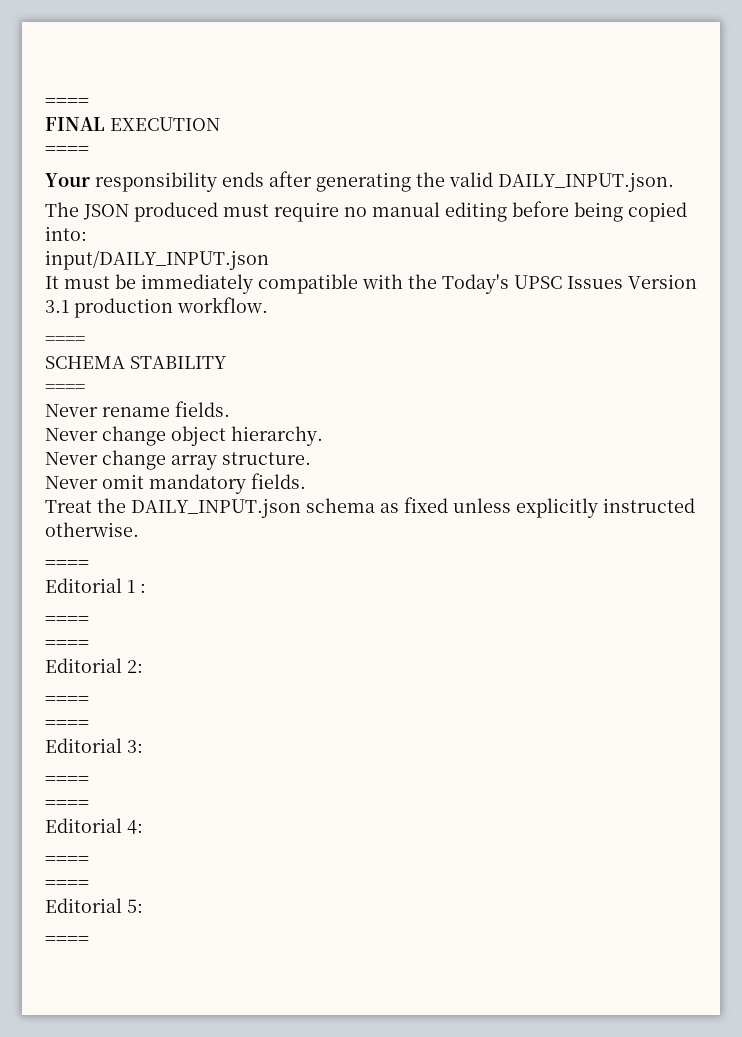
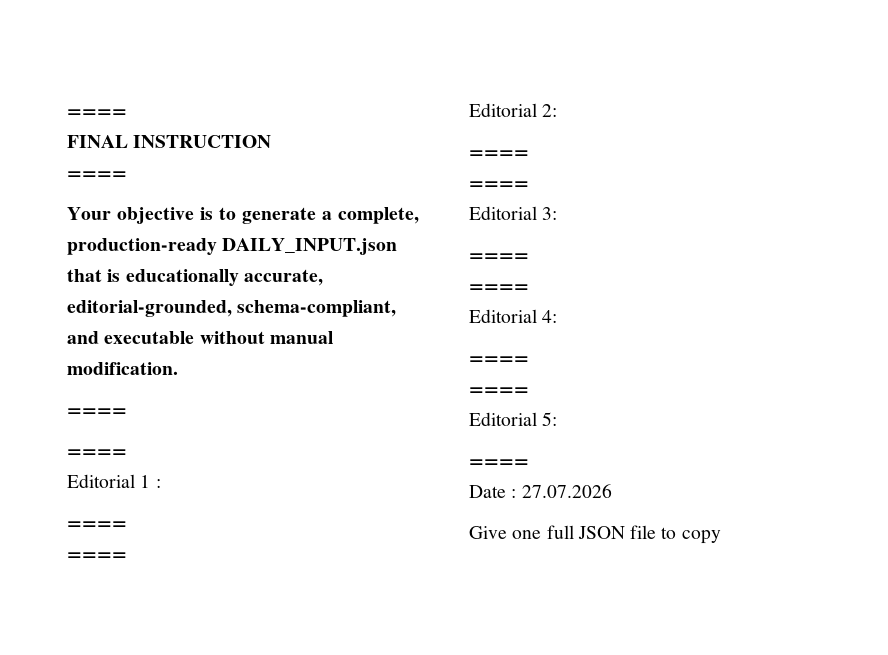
- FINAL EXECUTION
+ FINAL INSTRUCTION
- Your responsibility ends after generating the valid DAILY_INPUT.json.
- The JSON produced must require no manual editing before being copied into:
- input/DAILY_INPUT.json
- It must be immediately compatible with the Today's UPSC Issues Version 3.1 production workflow.
+ Your objective is to generate a complete, production-ready DAILY_INPUT.json that is educationally accurate, editorial-grounded, schema-compliant, and executable without manual modification.
  ====
- SCHEMA STABILITY
- ====
- Never rename fields.
- Never change object hierarchy.
- Never change array structure.
- Never omit mandatory fields.
- Treat the DAILY_INPUT.json schema as fixed unless explicitly instructed otherwise.
+ Date : 27.07.2026
+ Give one full JSON file to copy

